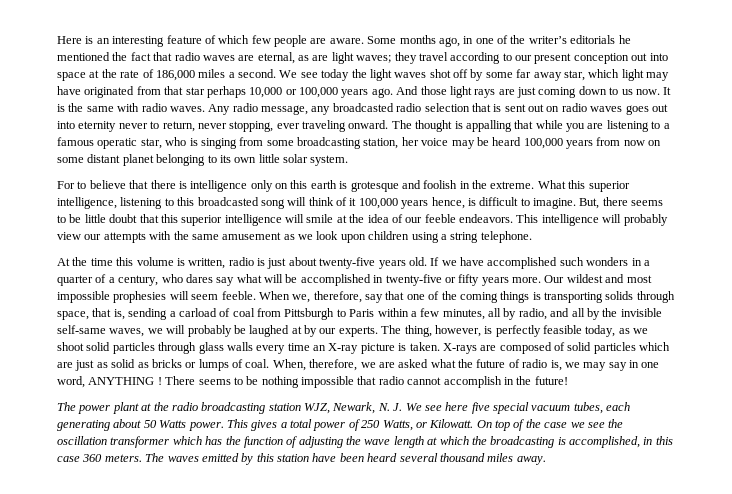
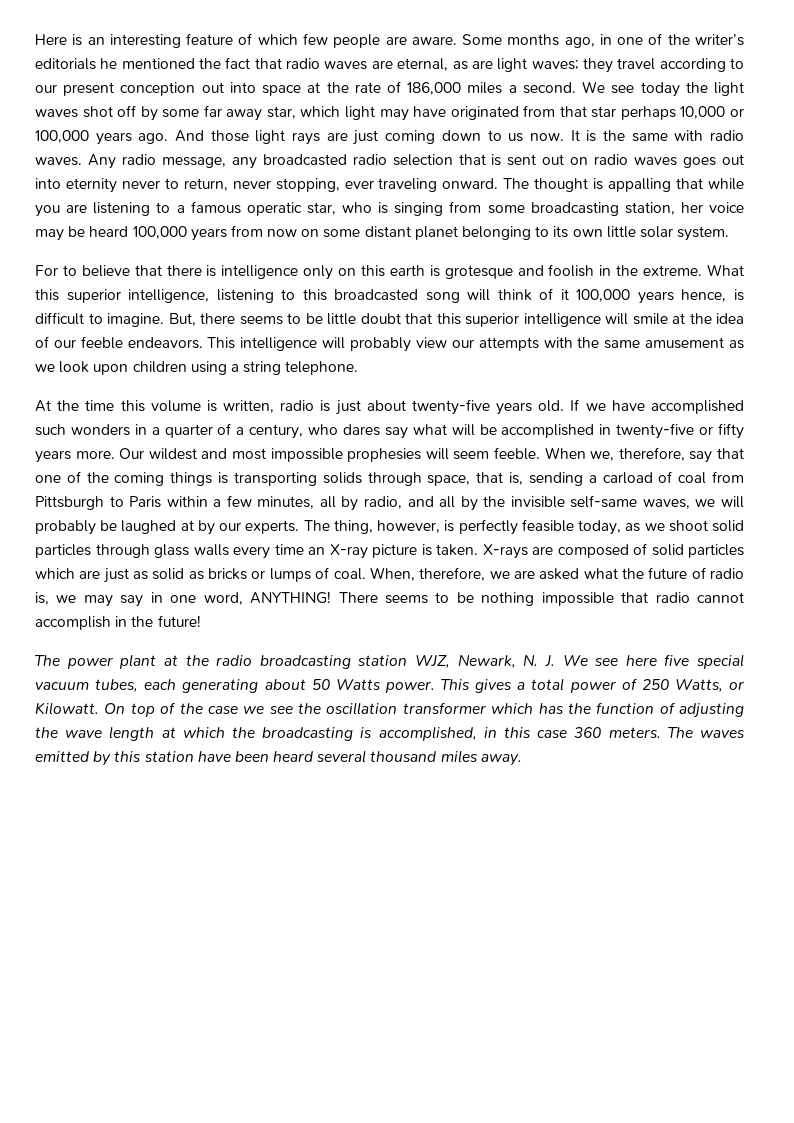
- When, therefore, we are asked what the future of radio is, we may say in one word, ANYTHING !
+ When, therefore, we are asked what the future of radio is, we may say in one word, ANYTHING!

